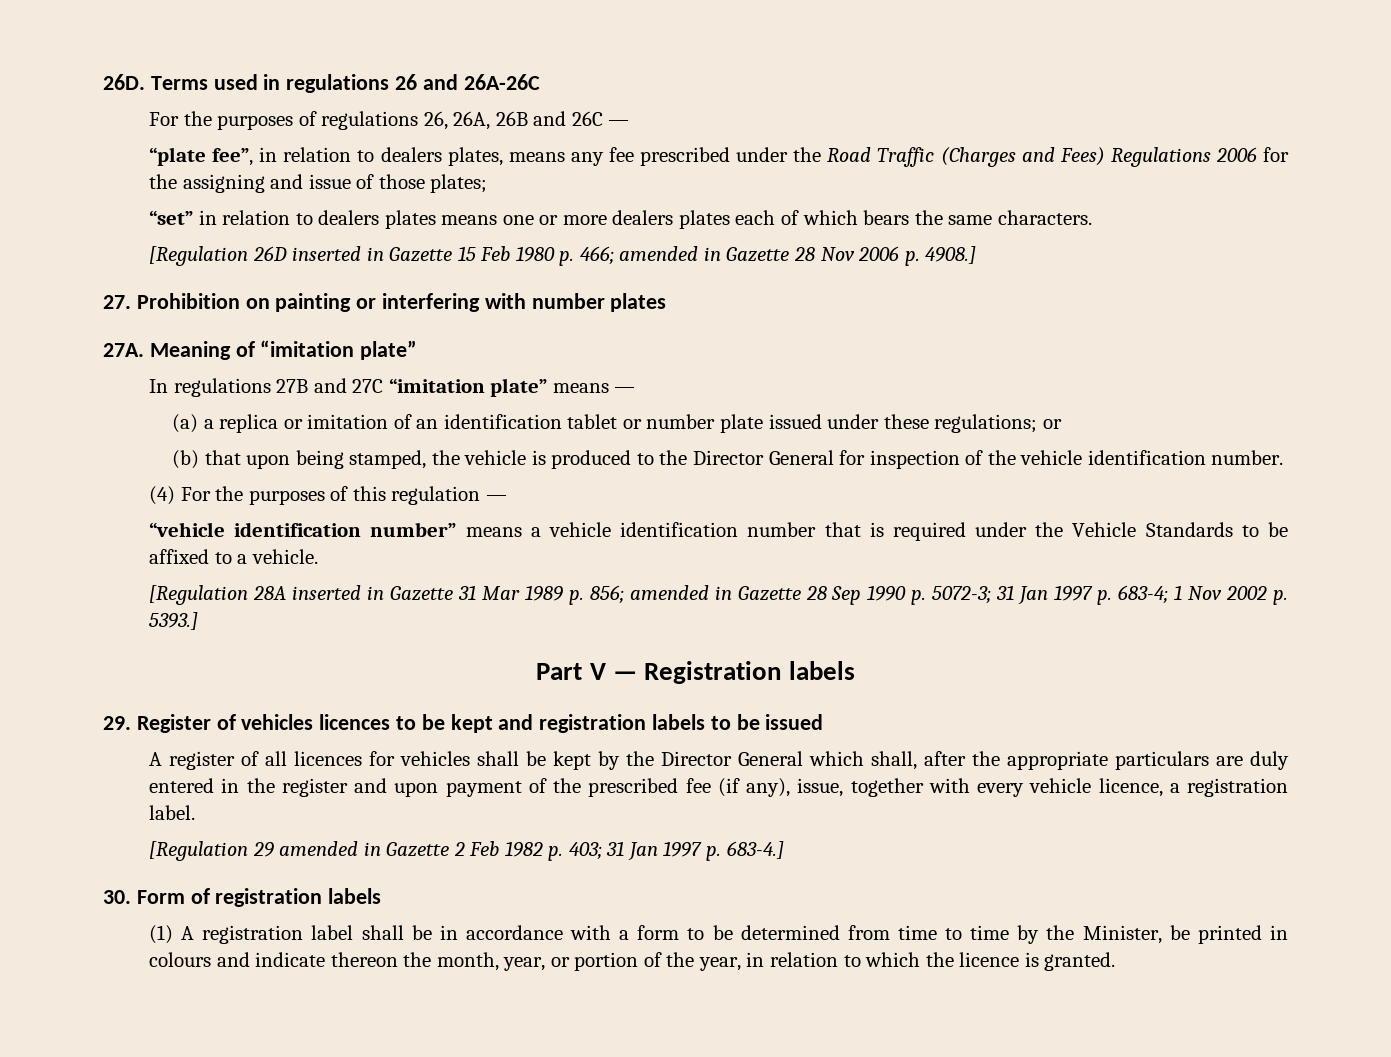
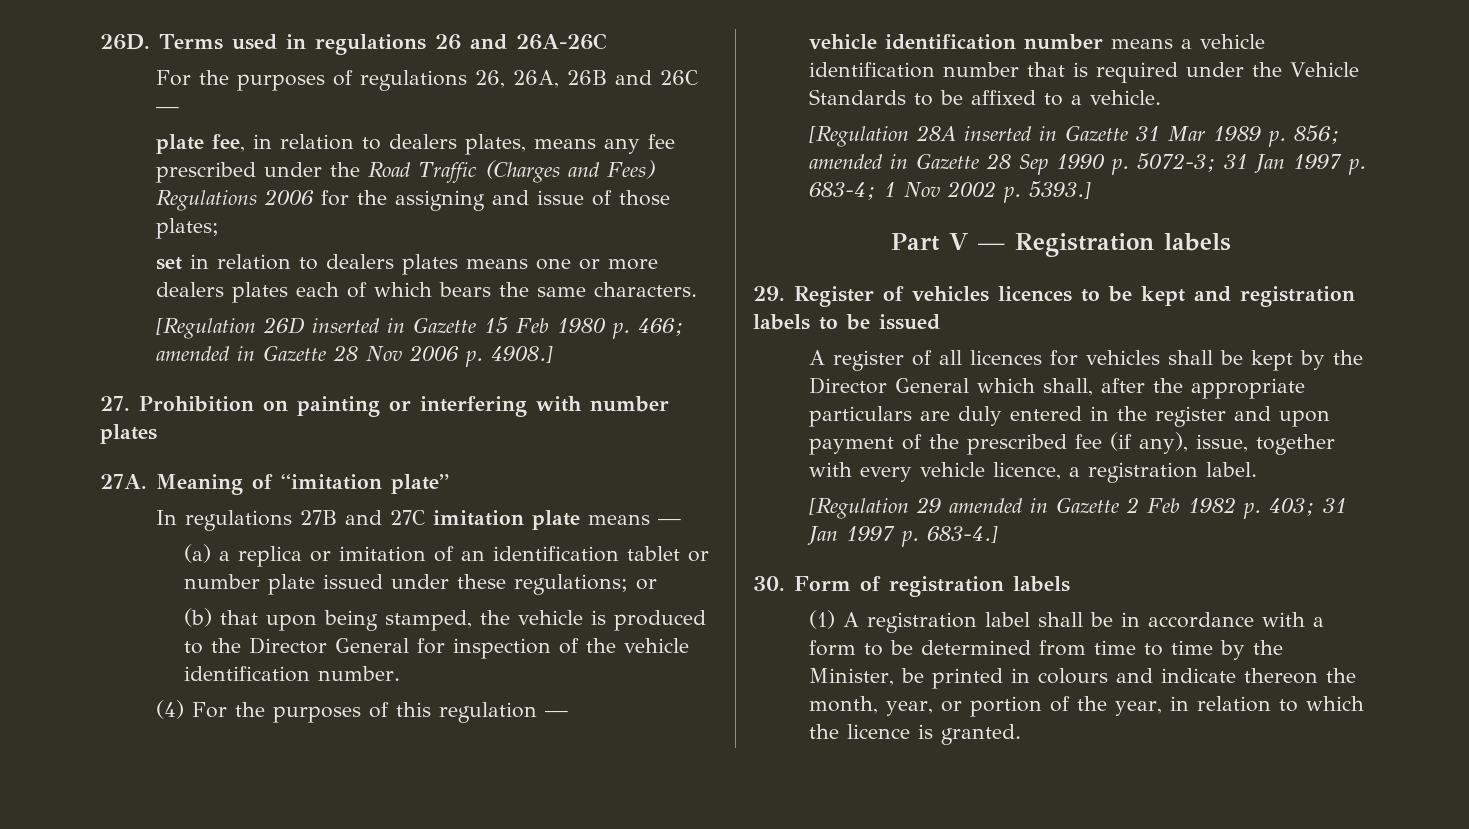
- “plate fee”, in relation to dealers plates, means any fee prescribed under the Road Traffic (Charges and Fees) Regulations 2006 for the assigning and issue of those plates;
+ plate fee, in relation to dealers plates, means any fee prescribed under the Road Traffic (Charges and Fees) Regulations 2006 for the assigning and issue of those plates;
- “set” in relation to dealers plates means one or more dealers plates each of which bears the same characters.
+ set in relation to dealers plates means one or more dealers plates each of which bears the same characters.
- In regulations 27B and 27C “imitation plate” means —
+ In regulations 27B and 27C imitation plate means —
- “vehicle identification number” means a vehicle identification number that is required under the Vehicle Standards to be affixed to a vehicle.
+ vehicle identification number means a vehicle identification number that is required under the Vehicle Standards to be affixed to a vehicle.

